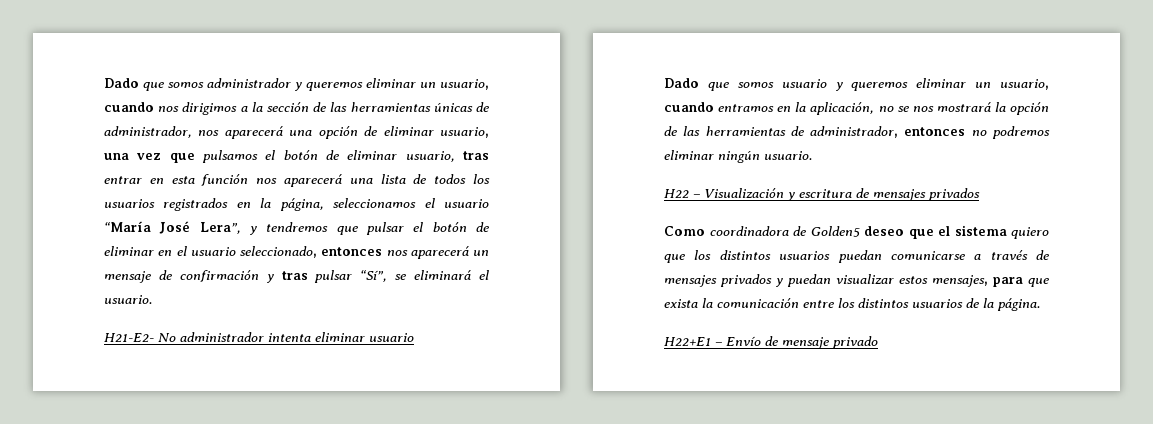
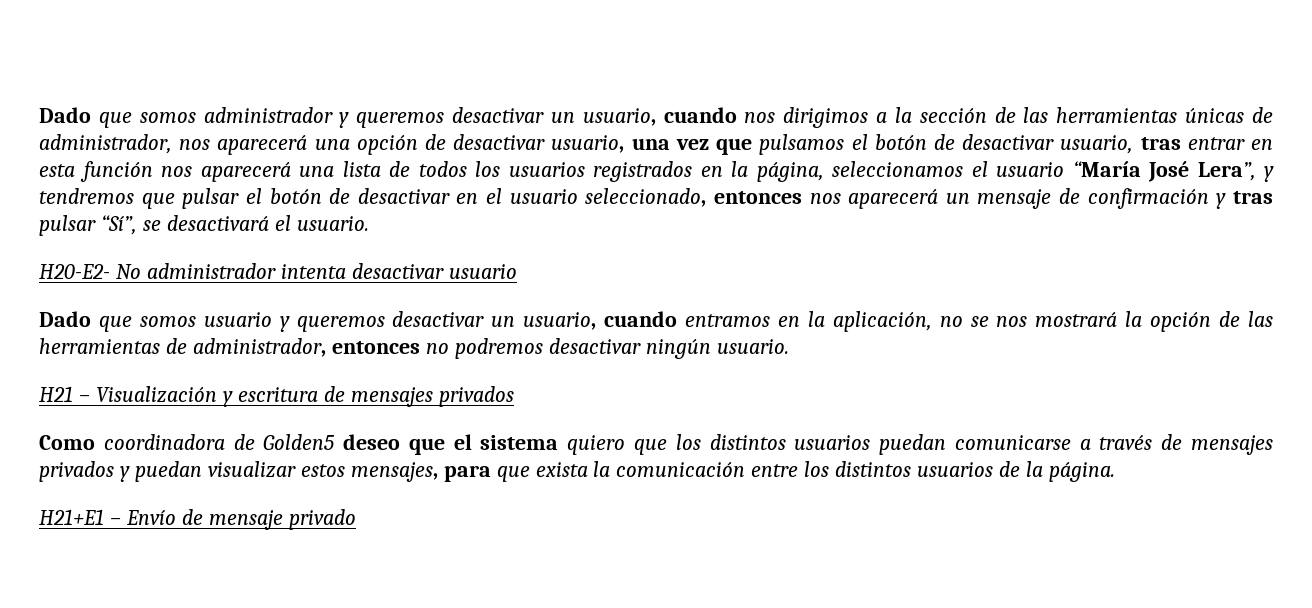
- Dado que somos administrador y queremos eliminar un usuario, cuando nos dirigimos a la sección de las herramientas únicas de administrador, nos aparecerá una opción de eliminar usuario, una vez que pulsamos el botón de eliminar usuario, tras entrar en esta función nos aparecerá una lista de todos los usuarios registrados en la página, seleccionamos el usuario “María José Lera”, y tendremos que pulsar el botón de eliminar en el usuario seleccionado, entonces nos aparecerá un mensaje de confirmación y tras pulsar “Sí”, se eliminará el usuario.
+ Dado que somos administrador y queremos desactivar un usuario, cuando nos dirigimos a la sección de las herramientas únicas de administrador, nos aparecerá una opción de desactivar usuario, una vez que pulsamos el botón de desactivar usuario, tras entrar en esta función nos aparecerá una lista de todos los usuarios registrados en la página, seleccionamos el usuario “María José Lera”, y tendremos que pulsar el botón de desactivar en el usuario seleccionado, entonces nos aparecerá un mensaje de confirmación y tras pulsar “Sí”, se desactivará el usuario.
- H21-E2- No administrador intenta eliminar usuario
+ H20-E2- No administrador intenta desactivar usuario
- Dado que somos usuario y queremos eliminar un usuario, cuando entramos en la aplicación, no se nos mostrará la opción de las herramientas de administrador, entonces no podremos eliminar ningún usuario.
+ Dado que somos usuario y queremos desactivar un usuario, cuando entramos en la aplicación, no se nos mostrará la opción de las herramientas de administrador, entonces no podremos desactivar ningún usuario.
- H22 – Visualización y escritura de mensajes privados
+ H21 – Visualización y escritura de mensajes privados
- H22+E1 – Envío de mensaje privado
+ H21+E1 – Envío de mensaje privado

